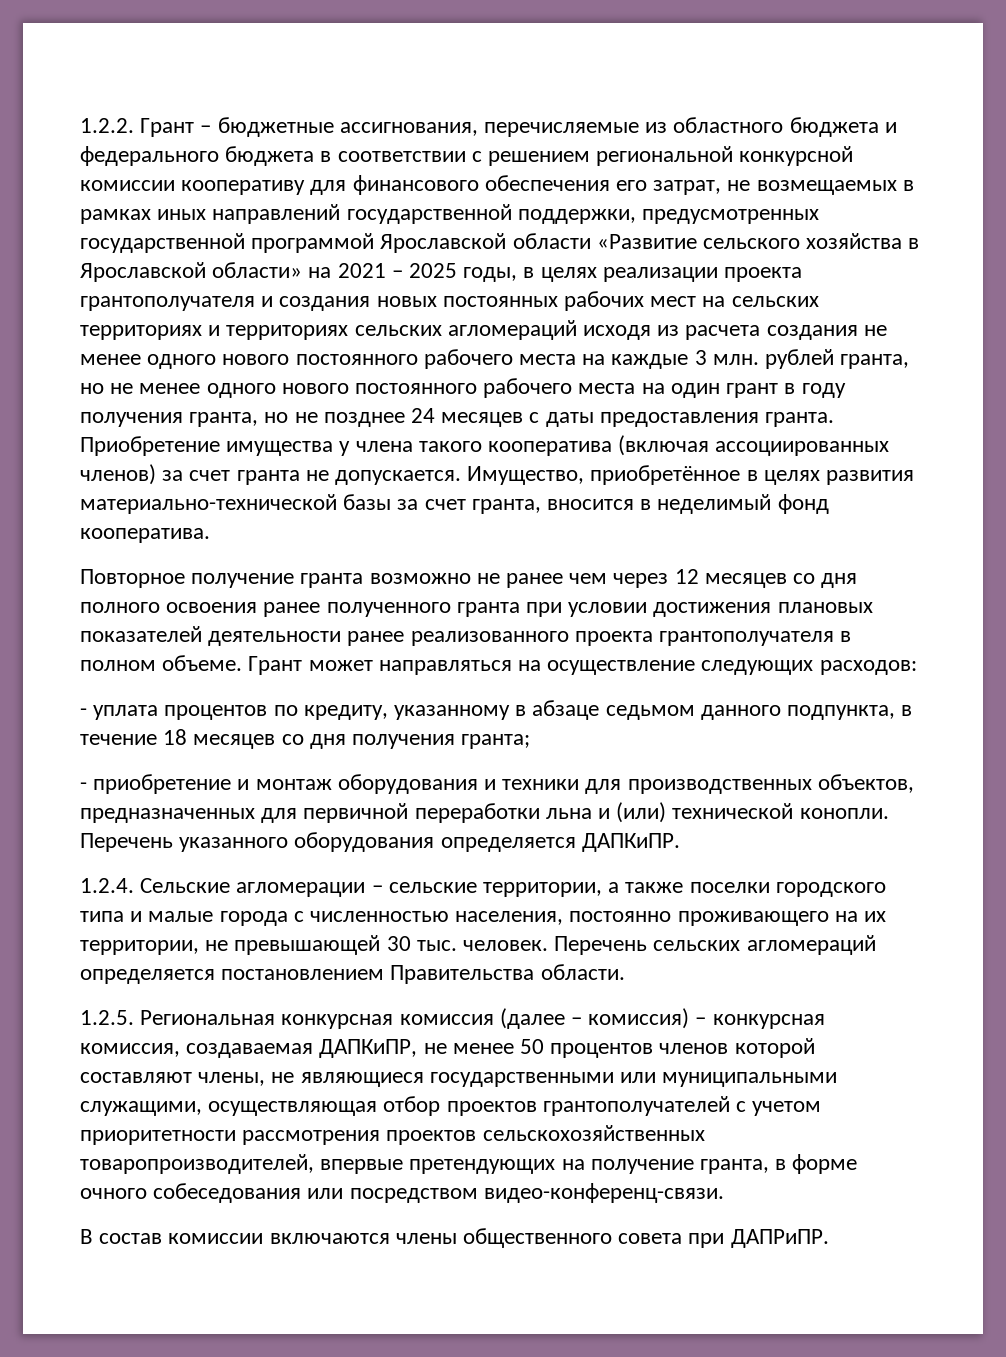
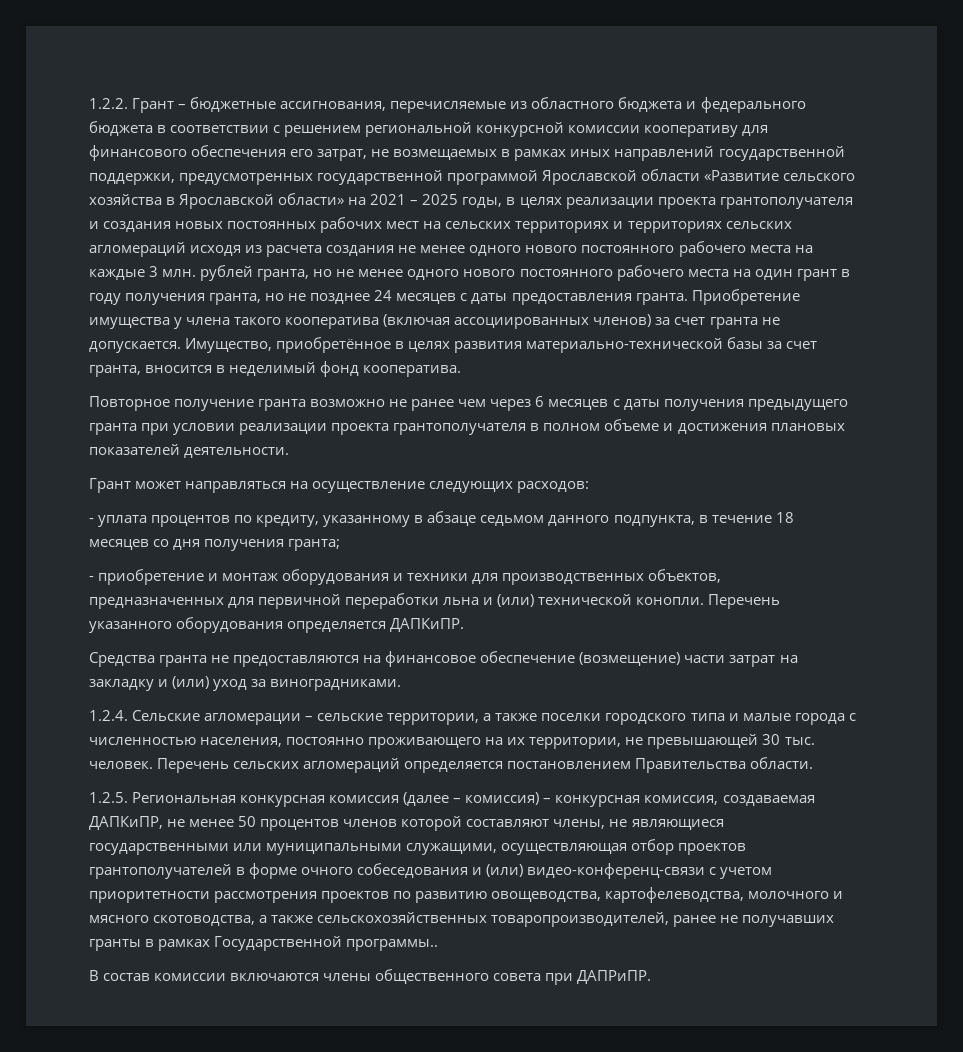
- Повторное получение гранта возможно не ранее чем через 12 месяцев со дня полного освоения ранее полученного гранта при условии достижения плановых показателей деятельности ранее реализованного проекта грантополучателя в полном объеме. Грант может направляться на осуществление следующих расходов:
+ Повторное получение гранта возможно не ранее чем через 6 месяцев с даты получения предыдущего гранта при условии реализации проекта грантополучателя в полном объеме и достижения плановых показателей деятельности.
+ Грант может направляться на осуществление следующих расходов:
+ Средства гранта не предоставляются на финансовое обеспечение (возмещение) части затрат на закладку и (или) уход за виноградниками.
- 1.2.5. Региональная конкурсная комиссия (далее – комиссия) – конкурсная комиссия, создаваемая ДАПКиПР, не менее 50 процентов членов которой составляют члены, не являющиеся государственными или муниципальными служащими, осуществляющая отбор проектов грантополучателей с учетом приоритетности рассмотрения проектов сельскохозяйственных товаропроизводителей, впервые претендующих на получение гранта, в форме очного собеседования или посредством видео-конференц-связи.
+ 1.2.5. Региональная конкурсная комиссия (далее – комиссия) – конкурсная комиссия, создаваемая ДАПКиПР, не менее 50 процентов членов которой составляют члены, не являющиеся государственными или муниципальными служащими, осуществляющая отбор проектов грантополучателей в форме очного собеседования и (или) видео-конференц-связи с учетом приоритетности рассмотрения проектов по развитию овощеводства, картофелеводства, молочного и мясного скотоводства, а также сельскохозяйственных товаропроизводителей, ранее не получавших гранты в рамках Государственной программы..

